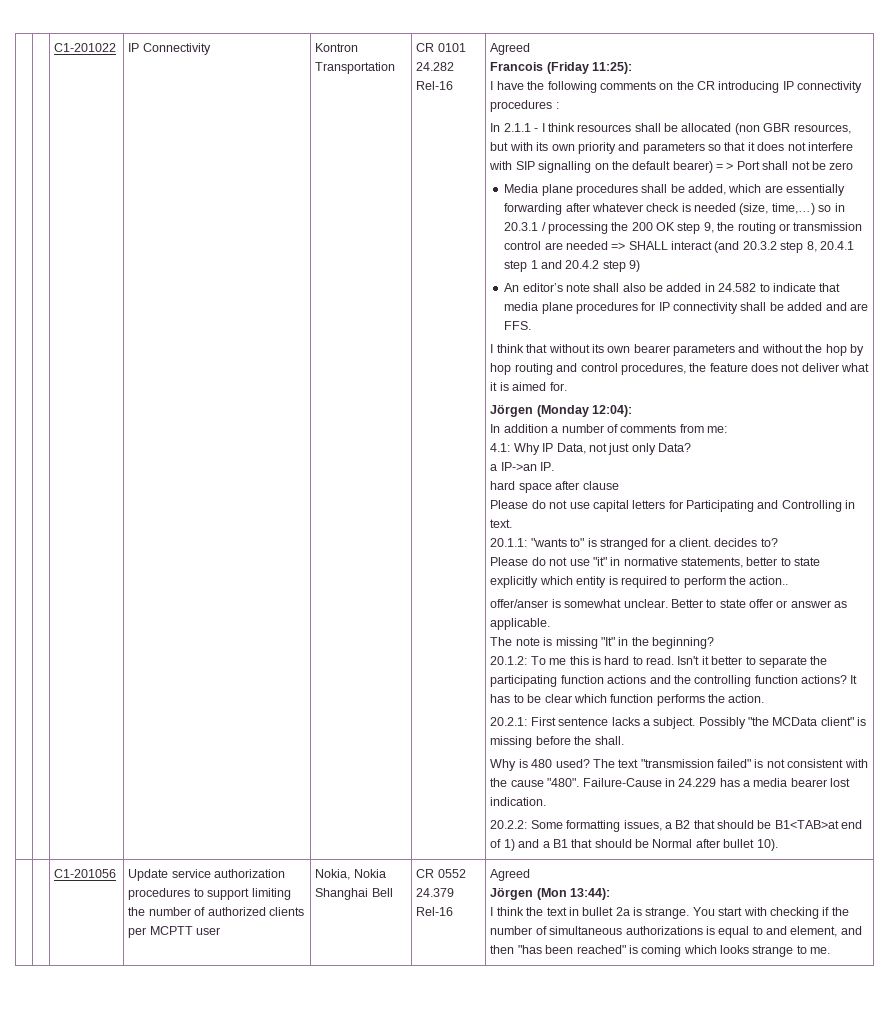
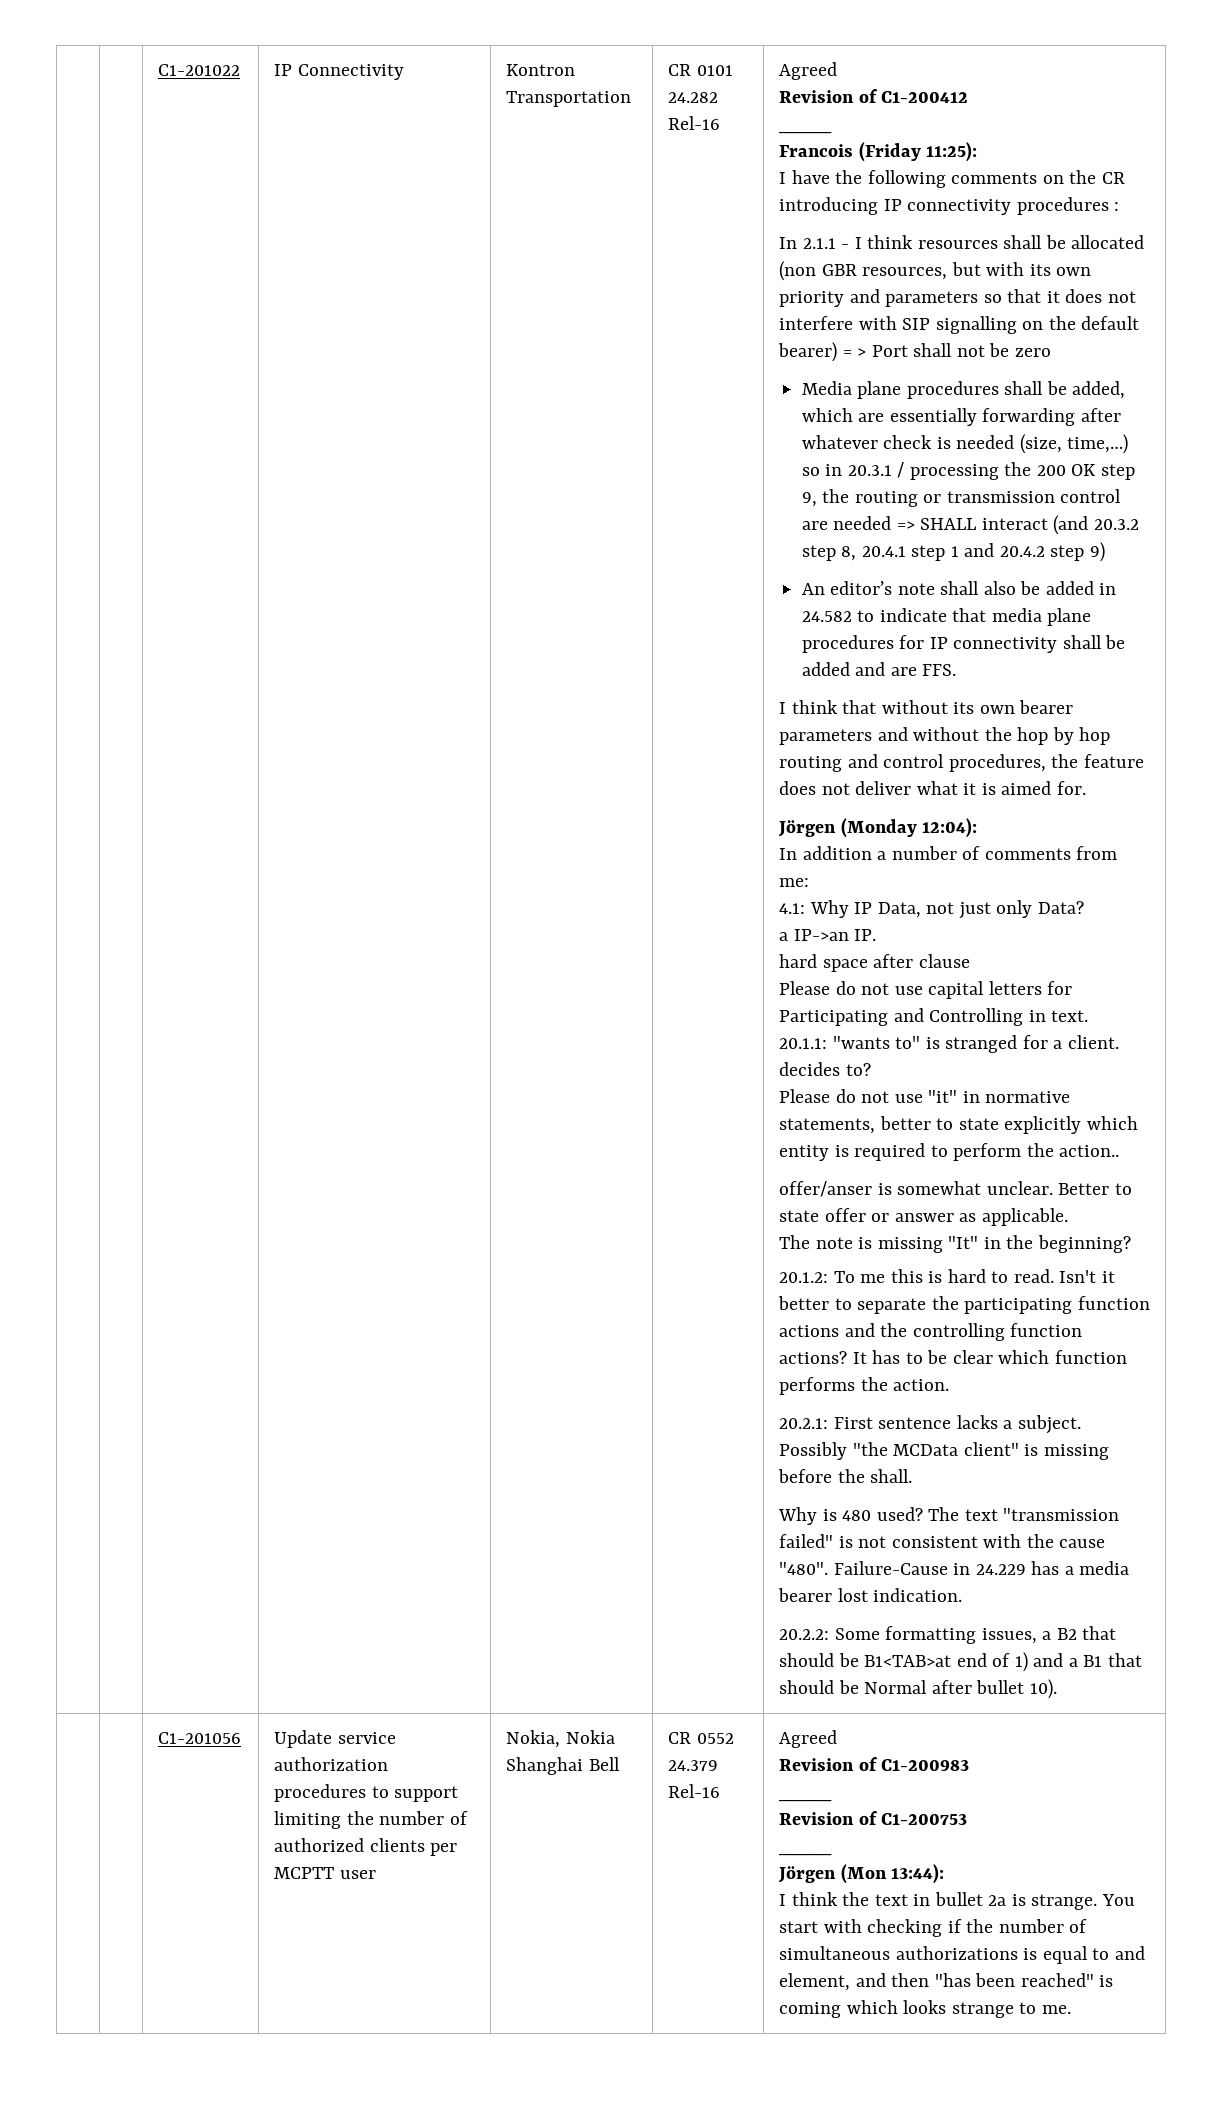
+ Revision of C1-200412
+ ____
+ Revision of C1-200983
+ ____
+ Revision of C1-200753
+ ____

